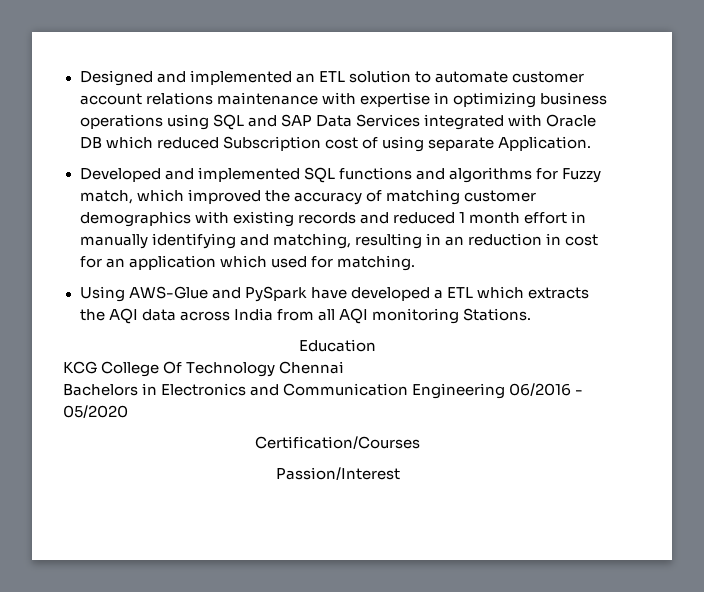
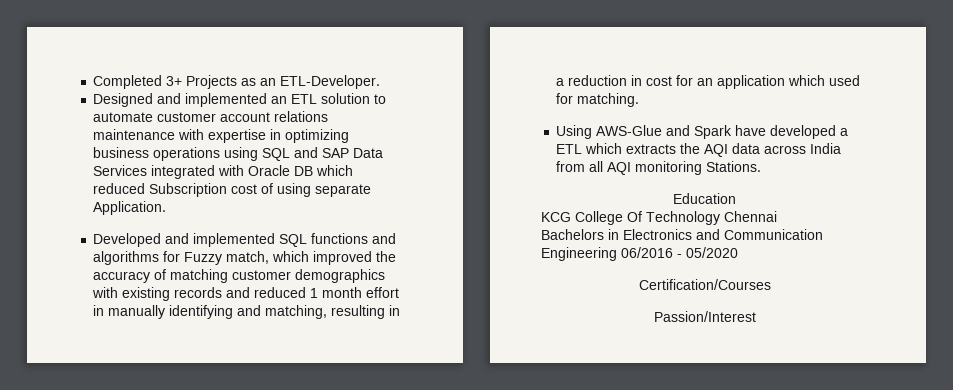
+ Completed 3+ Projects as an ETL-Developer.
- Developed and implemented SQL functions and algorithms for Fuzzy match, which improved the accuracy of matching customer demographics with existing records and reduced 1 month effort in manually identifying and matching, resulting in an reduction in cost for an application which used for matching.
+ Developed and implemented SQL functions and algorithms for Fuzzy match, which improved the accuracy of matching customer demographics with existing records and reduced 1 month effort in manually identifying and matching, resulting in a reduction in cost for an application which used for matching.
- Using AWS-Glue and PySpark have developed a ETL which extracts the AQI data across India from all AQI monitoring Stations.
+ Using AWS-Glue and Spark have developed a ETL which extracts the AQI data across India from all AQI monitoring Stations.

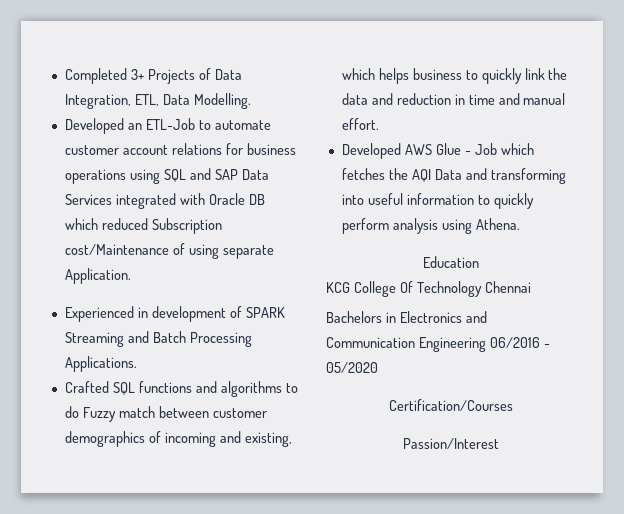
- Completed 3+ Projects as an ETL-Developer.
- Designed and implemented an ETL solution to automate customer account relations maintenance with expertise in optimizing business operations using SQL and SAP Data Services integrated with Oracle DB which reduced Subscription cost of using separate Application.
+ Completed 3+ Projects of Data Integration, ETL, Data Modelling.
+ Developed an ETL-Job to automate customer account relations for business operations using SQL and SAP Data Services integrated with Oracle DB which reduced Subscription cost/Maintenance of using separate Application.
- Developed and implemented SQL functions and algorithms for Fuzzy match, which improved the accuracy of matching customer demographics with existing records and reduced 1 month effort in manually identifying and matching, resulting in a reduction in cost for an application which used for matching.
- Using AWS-Glue and Spark have developed a ETL which extracts the AQI data across India from all AQI monitoring Stations.
+ Experienced in development of SPARK Streaming and Batch Processing Applications.
+ Crafted SQL functions and algorithms to do Fuzzy match between customer demographics of incoming and existing, which helps business to quickly link the data and reduction in time and manual effort.
+ Developed AWS Glue - Job which fetches the AQI Data and transforming into useful information to quickly perform analysis using Athena.

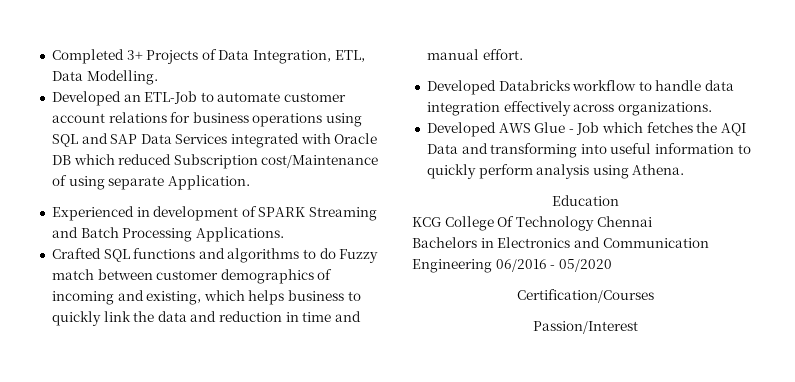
+ Developed Databricks workflow to handle data integration effectively across organizations.

